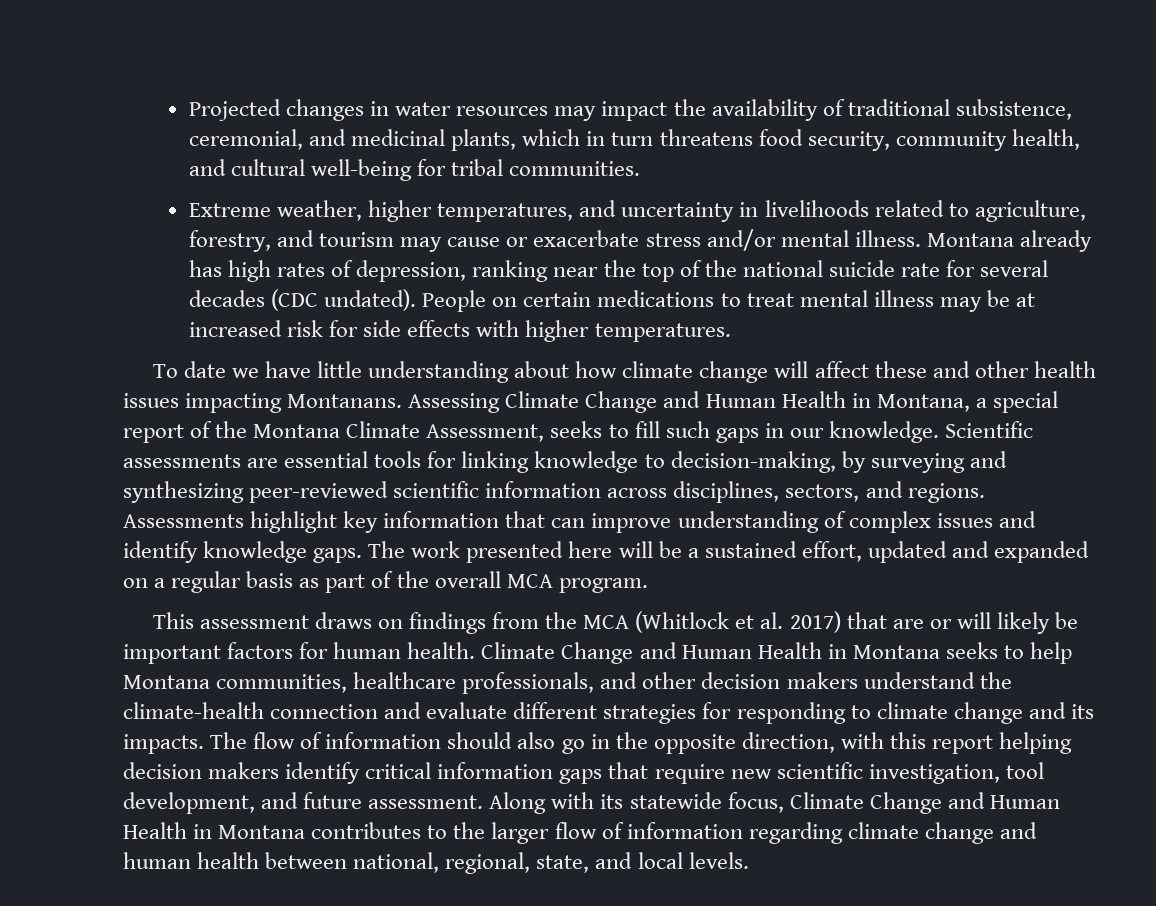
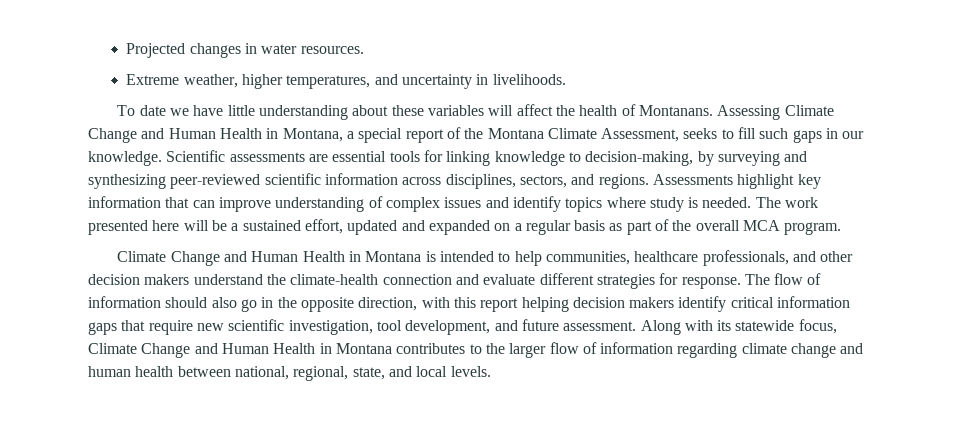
- Projected changes in water resources may impact the availability of traditional subsistence, ceremonial, and medicinal plants, which in turn threatens food security, community health, and cultural well-being for tribal communities.
+ Projected changes in water resources.
- Extreme weather, higher temperatures, and uncertainty in livelihoods related to agriculture, forestry, and tourism may cause or exacerbate stress and/or mental illness. Montana already has high rates of depression, ranking near the top of the national suicide rate for several decades (CDC undated). People on certain medications to treat mental illness may be at increased risk for side effects with higher temperatures.
+ Extreme weather, higher temperatures, and uncertainty in livelihoods.
- To date we have little understanding about how climate change will affect these and other health issues impacting Montanans.
+ To date we have little understanding about these variables will affect the health of Montanans.
- Assessments highlight key information that can improve understanding of complex issues and identify knowledge gaps.
+ Assessments highlight key information that can improve understanding of complex issues and identify topics where study is needed.
- This assessment draws on findings from the MCA (Whitlock et al. 2017) that are or will likely be important factors for human health. Climate Change and Human Health in Montana seeks to help Montana communities, healthcare professionals, and other decision makers understand the climate-health connection and evaluate different strategies for responding to climate change and its impacts.
+ Climate Change and Human Health in Montana is intended to help communities, healthcare professionals, and other decision makers understand the climate-health connection and evaluate different strategies for response.

